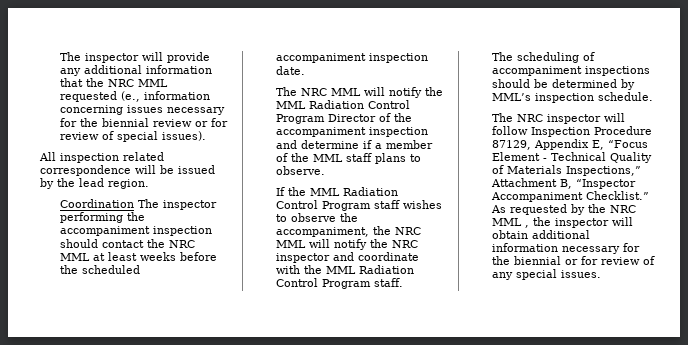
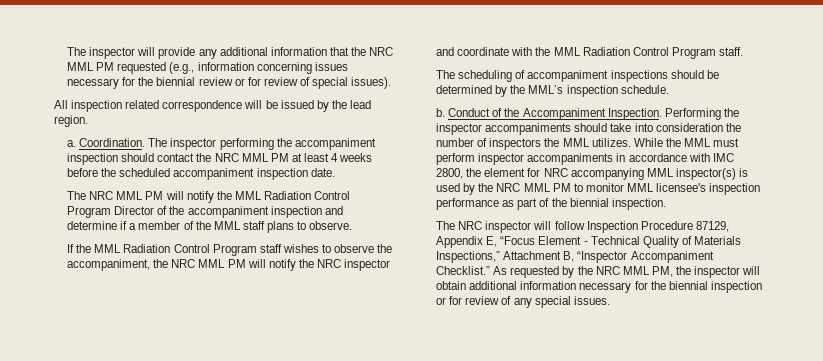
- The inspector will provide any additional information that the NRC MML requested (e., information concerning issues necessary for the biennial review or for review of special issues).
+ The inspector will provide any additional information that the NRC MML PM requested (e.g., information concerning issues necessary for the biennial review or for review of special issues).
- Coordination The inspector performing the accompaniment inspection should contact the NRC MML at least weeks before the scheduled accompaniment inspection date.
+ a. Coordination. The inspector performing the accompaniment inspection should contact the NRC MML PM at least 4 weeks before the scheduled accompaniment inspection date.
- The NRC MML will notify the MML Radiation Control Program Director of the accompaniment inspection and determine if a member of the MML staff plans to observe.
+ The NRC MML PM will notify the MML Radiation Control Program Director of the accompaniment inspection and determine if a member of the MML staff plans to observe.
- If the MML Radiation Control Program staff wishes to observe the accompaniment, the NRC MML will notify the NRC inspector and coordinate with the MML Radiation Control Program staff.
+ If the MML Radiation Control Program staff wishes to observe the accompaniment, the NRC MML PM will notify the NRC inspector and coordinate with the MML Radiation Control Program staff.
- The scheduling of accompaniment inspections should be determined by MML’s inspection schedule.
+ The scheduling of accompaniment inspections should be determined by the MML’s inspection schedule.
+ b. Conduct of the Accompaniment Inspection. Performing the inspector accompaniments should take into consideration the number of inspectors the MML utilizes. While the MML must perform inspector accompaniments in accordance with IMC 2800, the element for NRC accompanying MML inspector(s) is used by the NRC MML PM to monitor MML licensee's inspection performance as part of the biennial inspection.
- As requested by the NRC MML , the inspector will obtain additional information necessary for the biennial or for review of any special issues.
+ As requested by the NRC MML PM, the inspector will obtain additional information necessary for the biennial inspection or for review of any special issues.

